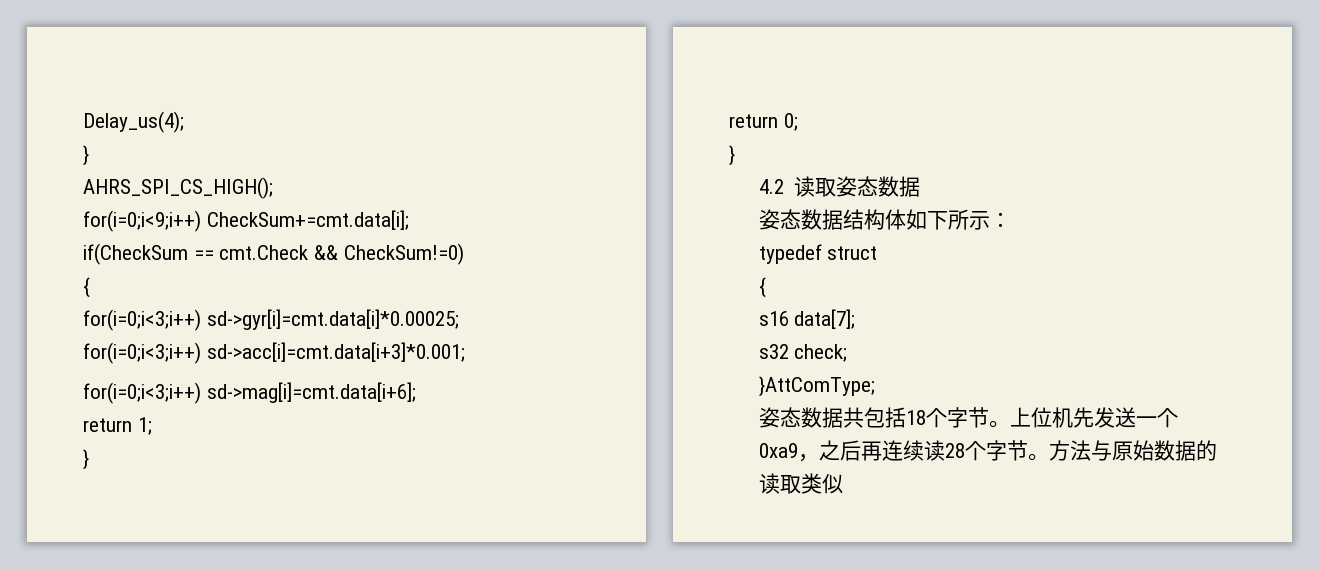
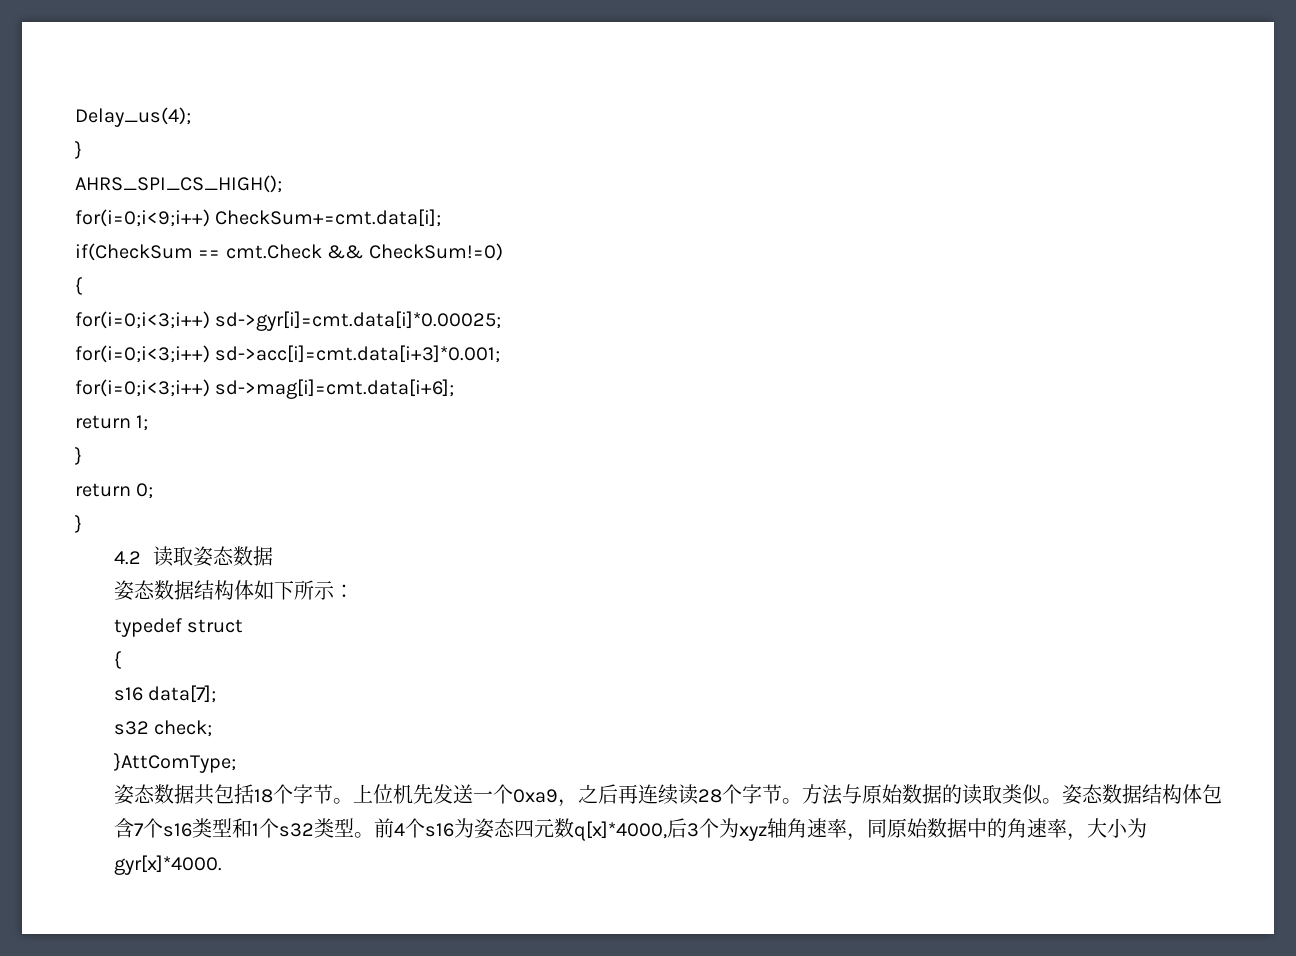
- 方法与原始数据的读取类似
+ 方法与原始数据的读取类似。姿态数据结构体包含7个s16类型和1个s32类型。前4个s16为姿态四元数q[x]*4000,后3个为xyz轴角速率，同原始数据中的角速率，大小为gyr[x]*4000.

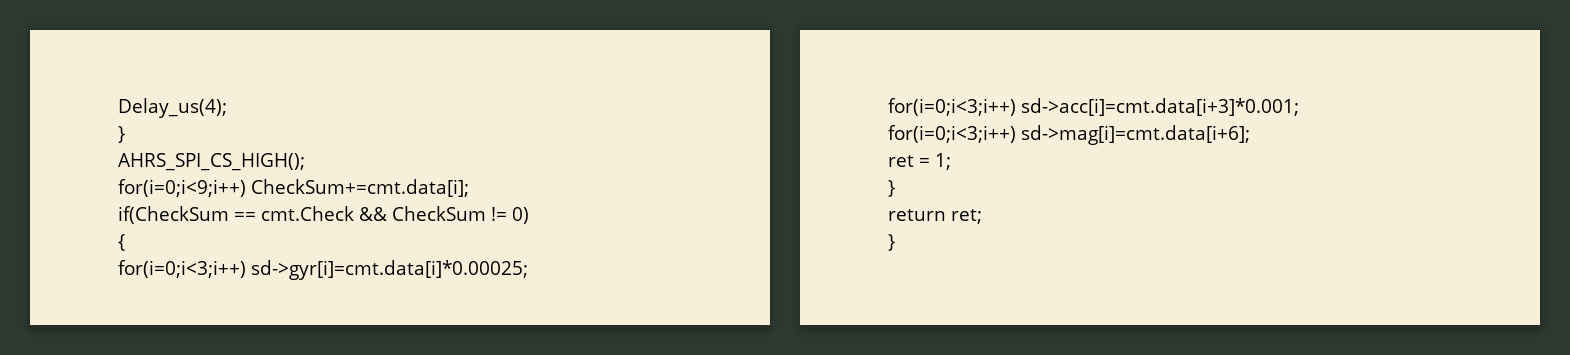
- if(CheckSum == cmt.Check && CheckSum!=0)
+ if(CheckSum == cmt.Check && CheckSum != 0)
- return 1;
+ ret = 1;
- return 0;
+ return ret;
  }
- 4.2读取姿态数据
- 姿态数据结构体如下所示：
- typedef struct
- {
- s16 data[7];
- s32 check;
- }AttComType;
- 姿态数据共包括18个字节。上位机先发送一个0xa9，之后再连续读28个字节。方法与原始数据的读取类似。姿态数据结构体包含7个s16类型和1个s32类型。前4个s16为姿态四元数q[x]*4000,后3个为xyz轴角速率，同原始数据中的角速率，大小为gyr[x]*4000.

